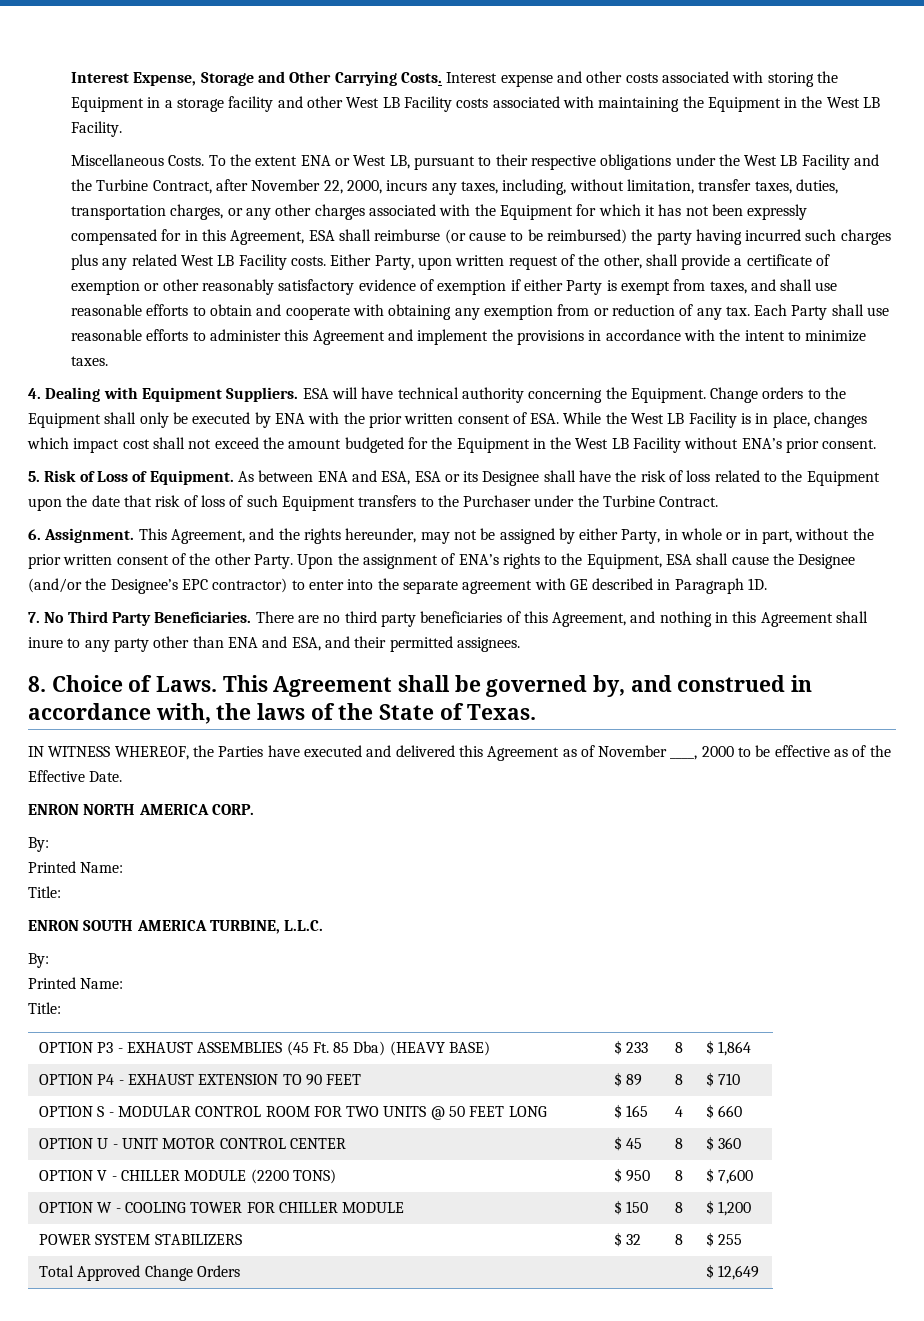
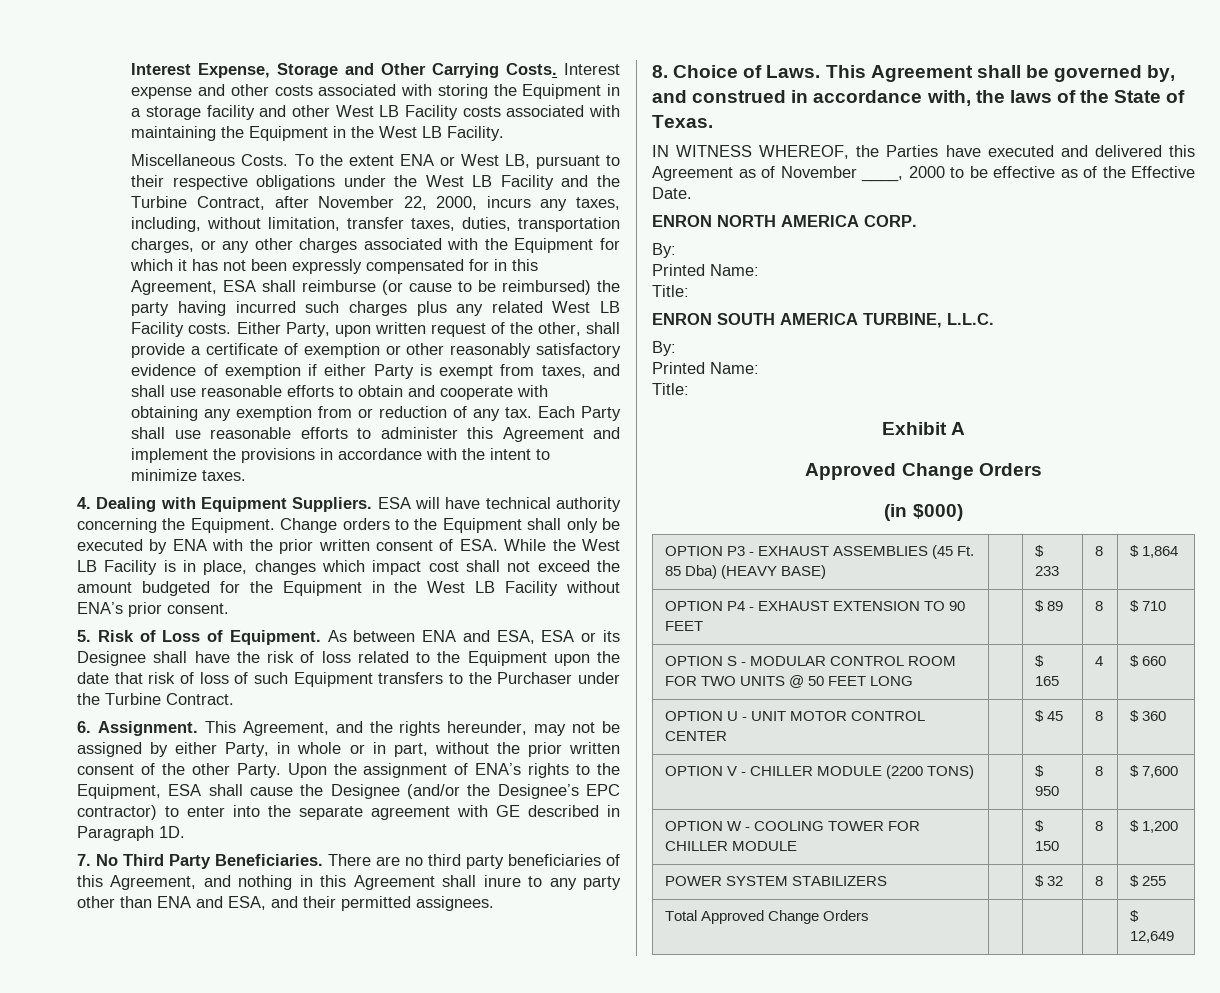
+ Exhibit A
+ Approved Change Orders
+ (in $000)

